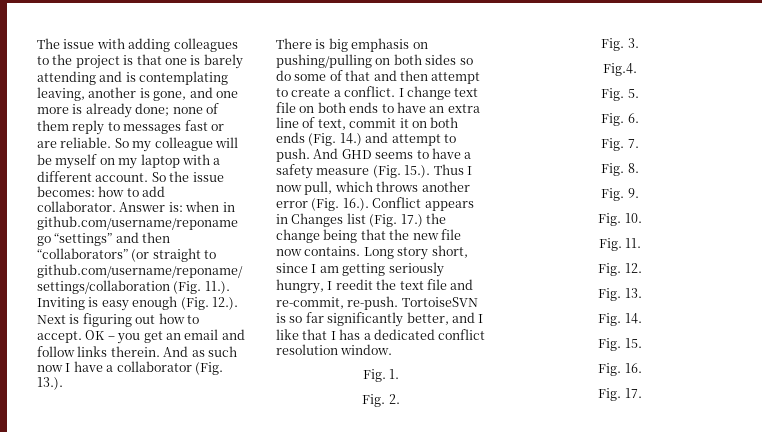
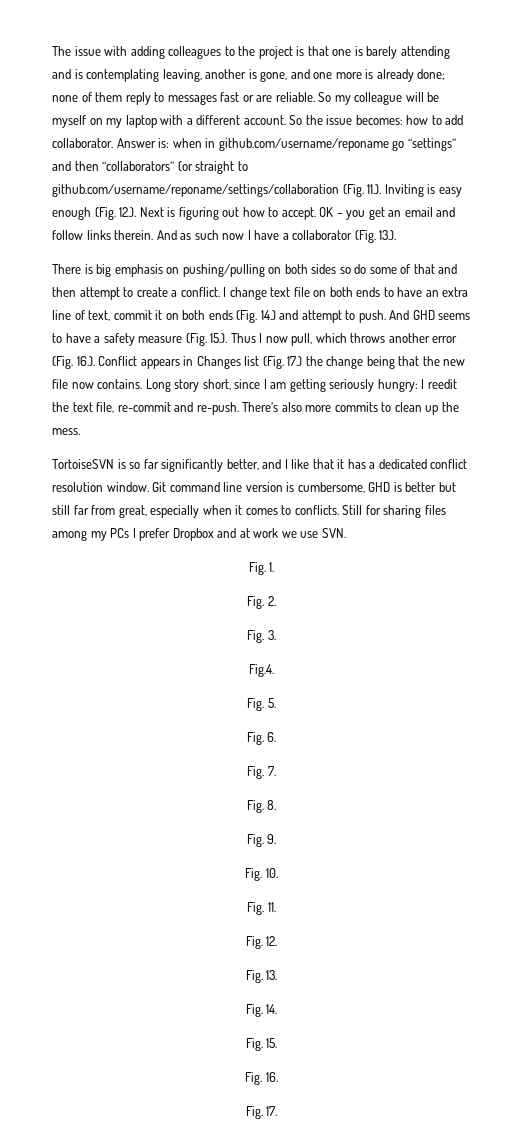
- Long story short, since I am getting seriously hungry, I reedit the text file and re-commit, re-push. TortoiseSVN is so far significantly better, and I like that I has a dedicated conflict resolution window.
+ Long story short, since I am getting seriously hungry: I reedit the text file, re-commit and re-push. There’s also more commits to clean up the mess.
+ TortoiseSVN is so far significantly better, and I like that it has a dedicated conflict resolution window. Git command line version is cumbersome, GHD is better but still far from great, especially when it comes to conflicts. Still for sharing files among my PCs I prefer Dropbox and at work we use SVN.

